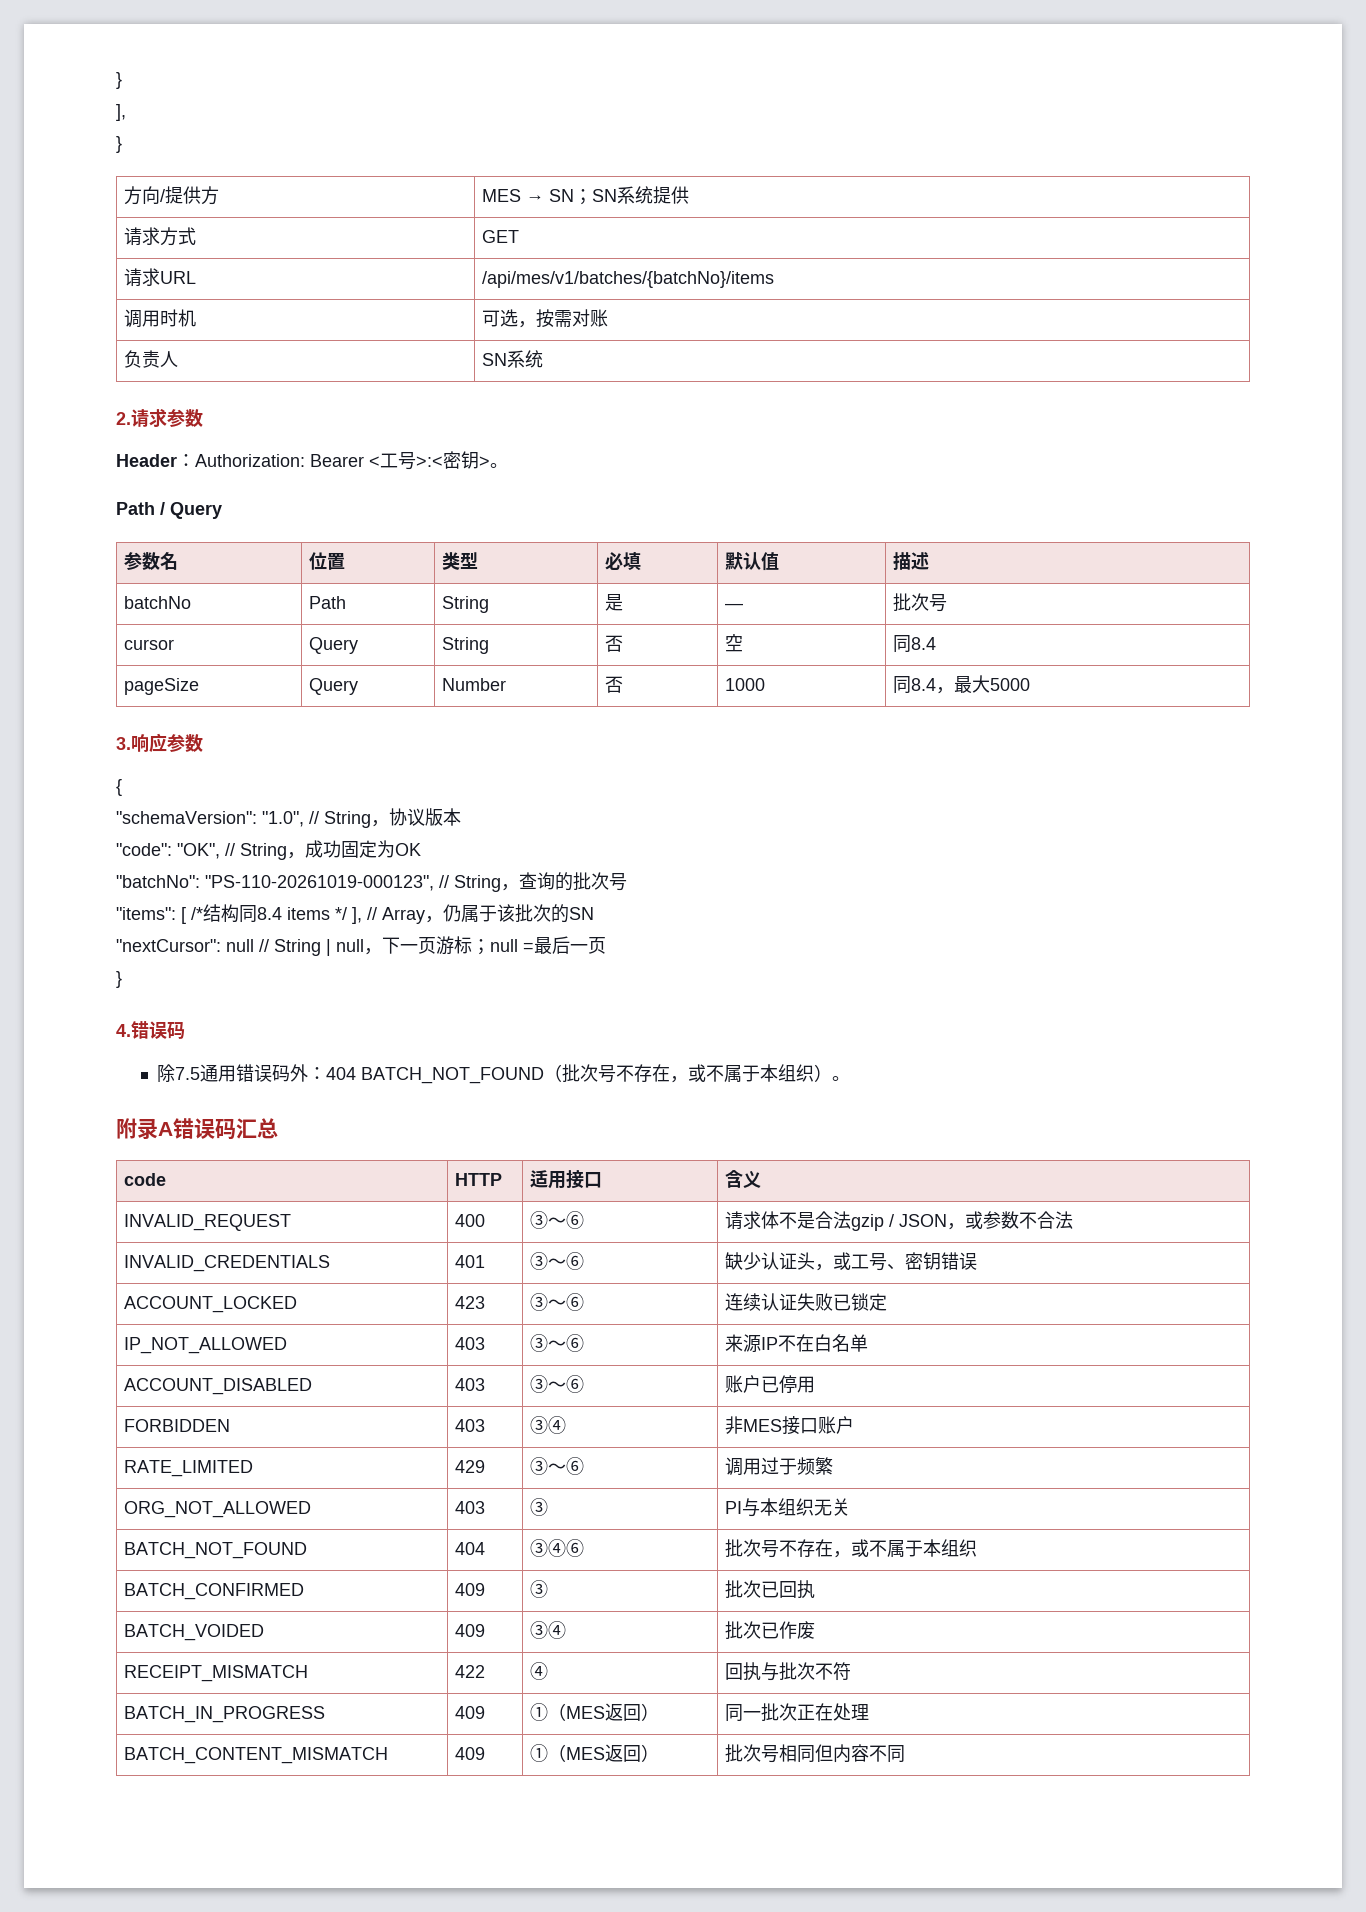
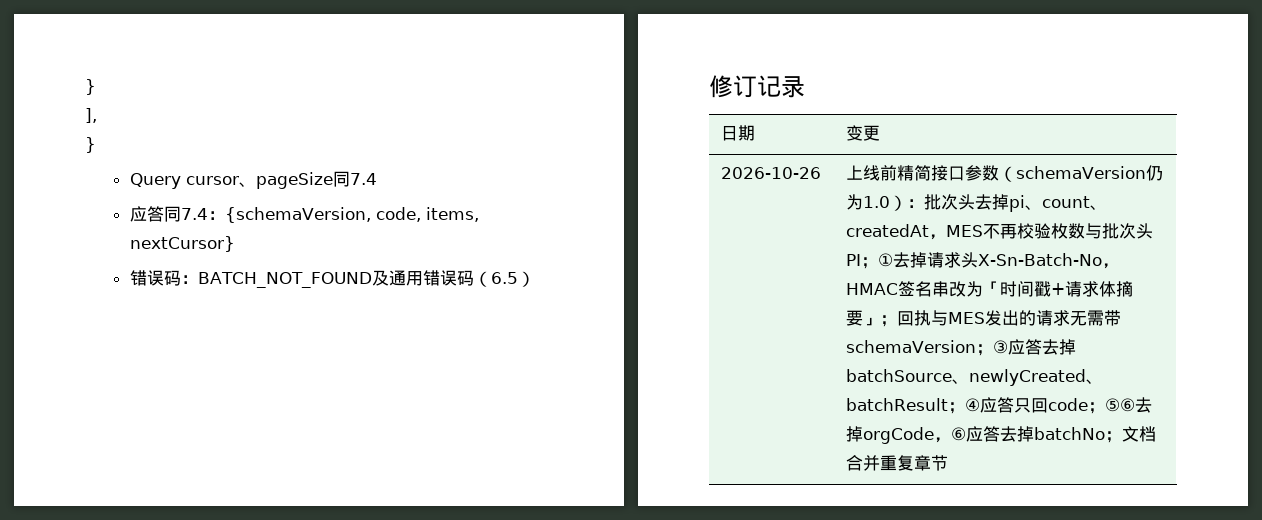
- 方向/提供方 | MES → SN；SN系统提供
- 请求方式 | GET
- 请求URL | /api/mes/v1/batches/{batchNo}/items
- 调用时机 | 可选，按需对账
- 负责人 | SN系统
- 2.请求参数
- Header：Authorization: Bearer <工号>:<密钥>。
- Path / Query
- 参数名 | 位置 | 类型 | 必填 | 默认值 | 描述
- batchNo | Path | String | 是 | — | 批次号
- cursor | Query | String | 否 | 空 | 同8.4
- pageSize | Query | Number | 否 | 1000 | 同8.4，最大5000
- 3.响应参数
- {
- "schemaVersion": "1.0", // String，协议版本
- "code": "OK", // String，成功固定为OK
- "batchNo": "PS-110-20261019-000123", // String，查询的批次号
- "items": [ /*结构同8.4 items */ ], // Array，仍属于该批次的SN
- "nextCursor": null // String | null，下一页游标；null =最后一页
- }
- 4.错误码
- 除7.5通用错误码外：404 BATCH_NOT_FOUND（批次号不存在，或不属于本组织）。
- 附录A错误码汇总
- code | HTTP | 适用接口 | 含义
- INVALID_REQUEST | 400 | ③～⑥ | 请求体不是合法gzip / JSON，或参数不合法
- INVALID_CREDENTIALS | 401 | ③～⑥ | 缺少认证头，或工号、密钥错误
- ACCOUNT_LOCKED | 423 | ③～⑥ | 连续认证失败已锁定
- IP_NOT_ALLOWED | 403 | ③～⑥ | 来源IP不在白名单
- ACCOUNT_DISABLED | 403 | ③～⑥ | 账户已停用
- FORBIDDEN | 403 | ③④ | 非MES接口账户
- RATE_LIMITED | 429 | ③～⑥ | 调用过于频繁
- ORG_NOT_ALLOWED | 403 | ③ | PI与本组织无关
- BATCH_NOT_FOUND | 404 | ③④⑥ | 批次号不存在，或不属于本组织
- BATCH_CONFIRMED | 409 | ③ | 批次已回执
- BATCH_VOIDED | 409 | ③④ | 批次已作废
- RECEIPT_MISMATCH | 422 | ④ | 回执与批次不符
- BATCH_IN_PROGRESS | 409 | ①（MES返回） | 同一批次正在处理
- BATCH_CONTENT_MISMATCH | 409 | ①（MES返回） | 批次号相同但内容不同
+ Query cursor、pageSize同7.4
+ 应答同7.4：{schemaVersion, code, items, nextCursor}
+ 错误码：BATCH_NOT_FOUND及通用错误码（6.5）
+ 修订记录
+ 日期 | 变更
+ 2026-10-26 | 上线前精简接口参数（schemaVersion仍为1.0）：批次头去掉pi、count、createdAt，MES不再校验枚数与批次头PI；①去掉请求头X-Sn-Batch-No，HMAC签名串改为「时间戳+请求体摘要」；回执与MES发出的请求无需带schemaVersion；③应答去掉batchSource、newlyCreated、batchResult；④应答只回code；⑤⑥去掉orgCode，⑥应答去掉batchNo；文档合并重复章节

